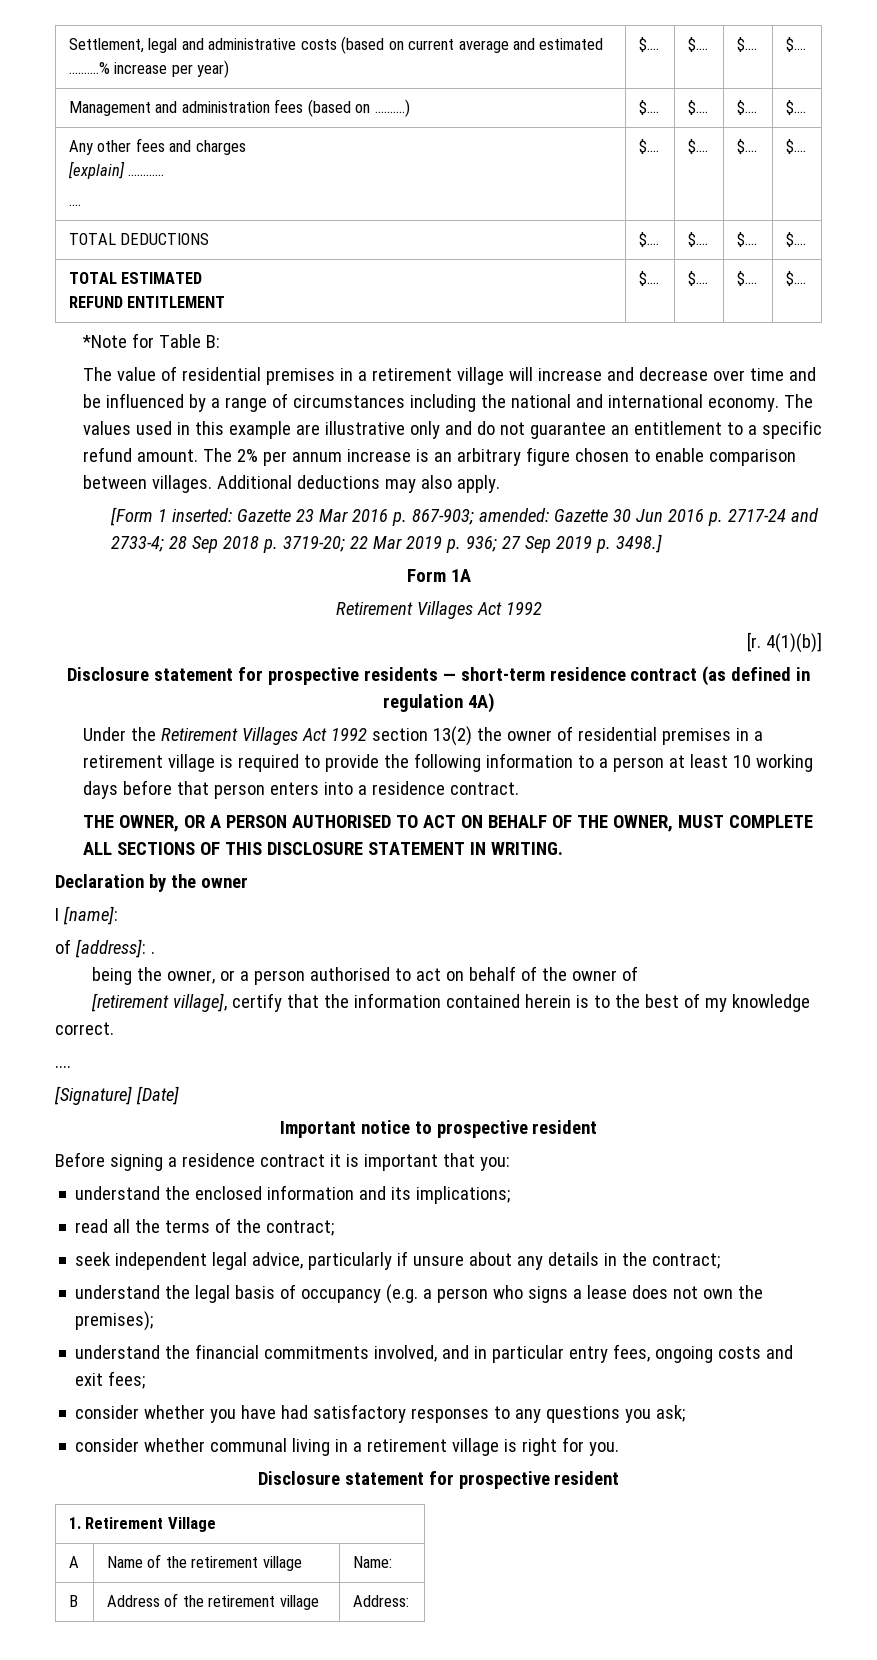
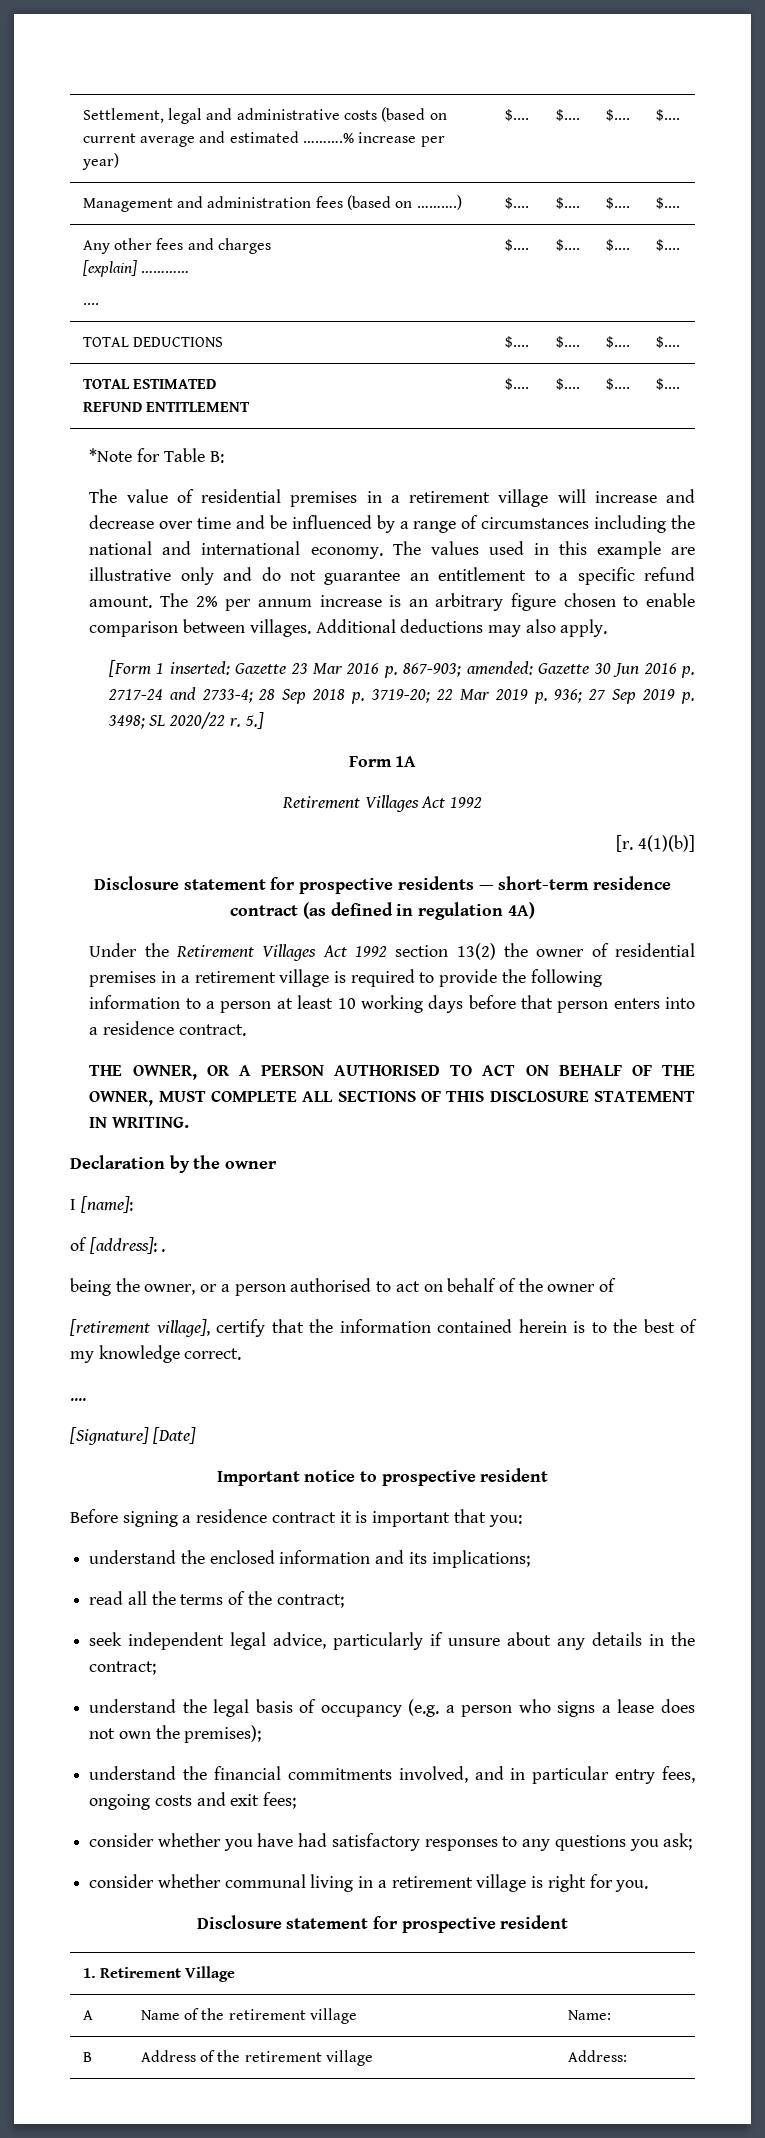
- [Form 1 inserted: Gazette 23 Mar 2016 p. 867-903; amended: Gazette 30 Jun 2016 p. 2717-24 and 2733-4; 28 Sep 2018 p. 3719-20; 22 Mar 2019 p. 936; 27 Sep 2019 p. 3498.]
+ [Form 1 inserted: Gazette 23 Mar 2016 p. 867-903; amended: Gazette 30 Jun 2016 p. 2717-24 and 2733-4; 28 Sep 2018 p. 3719-20; 22 Mar 2019 p. 936; 27 Sep 2019 p. 3498; SL 2020/22 r. 5.]

